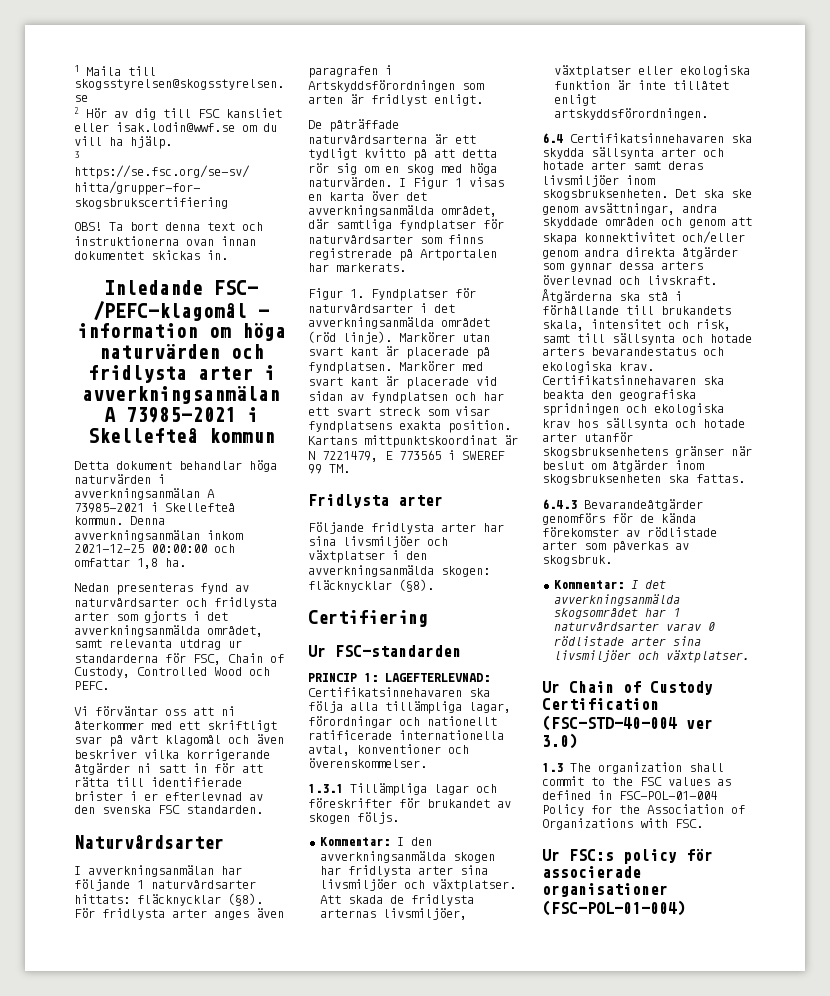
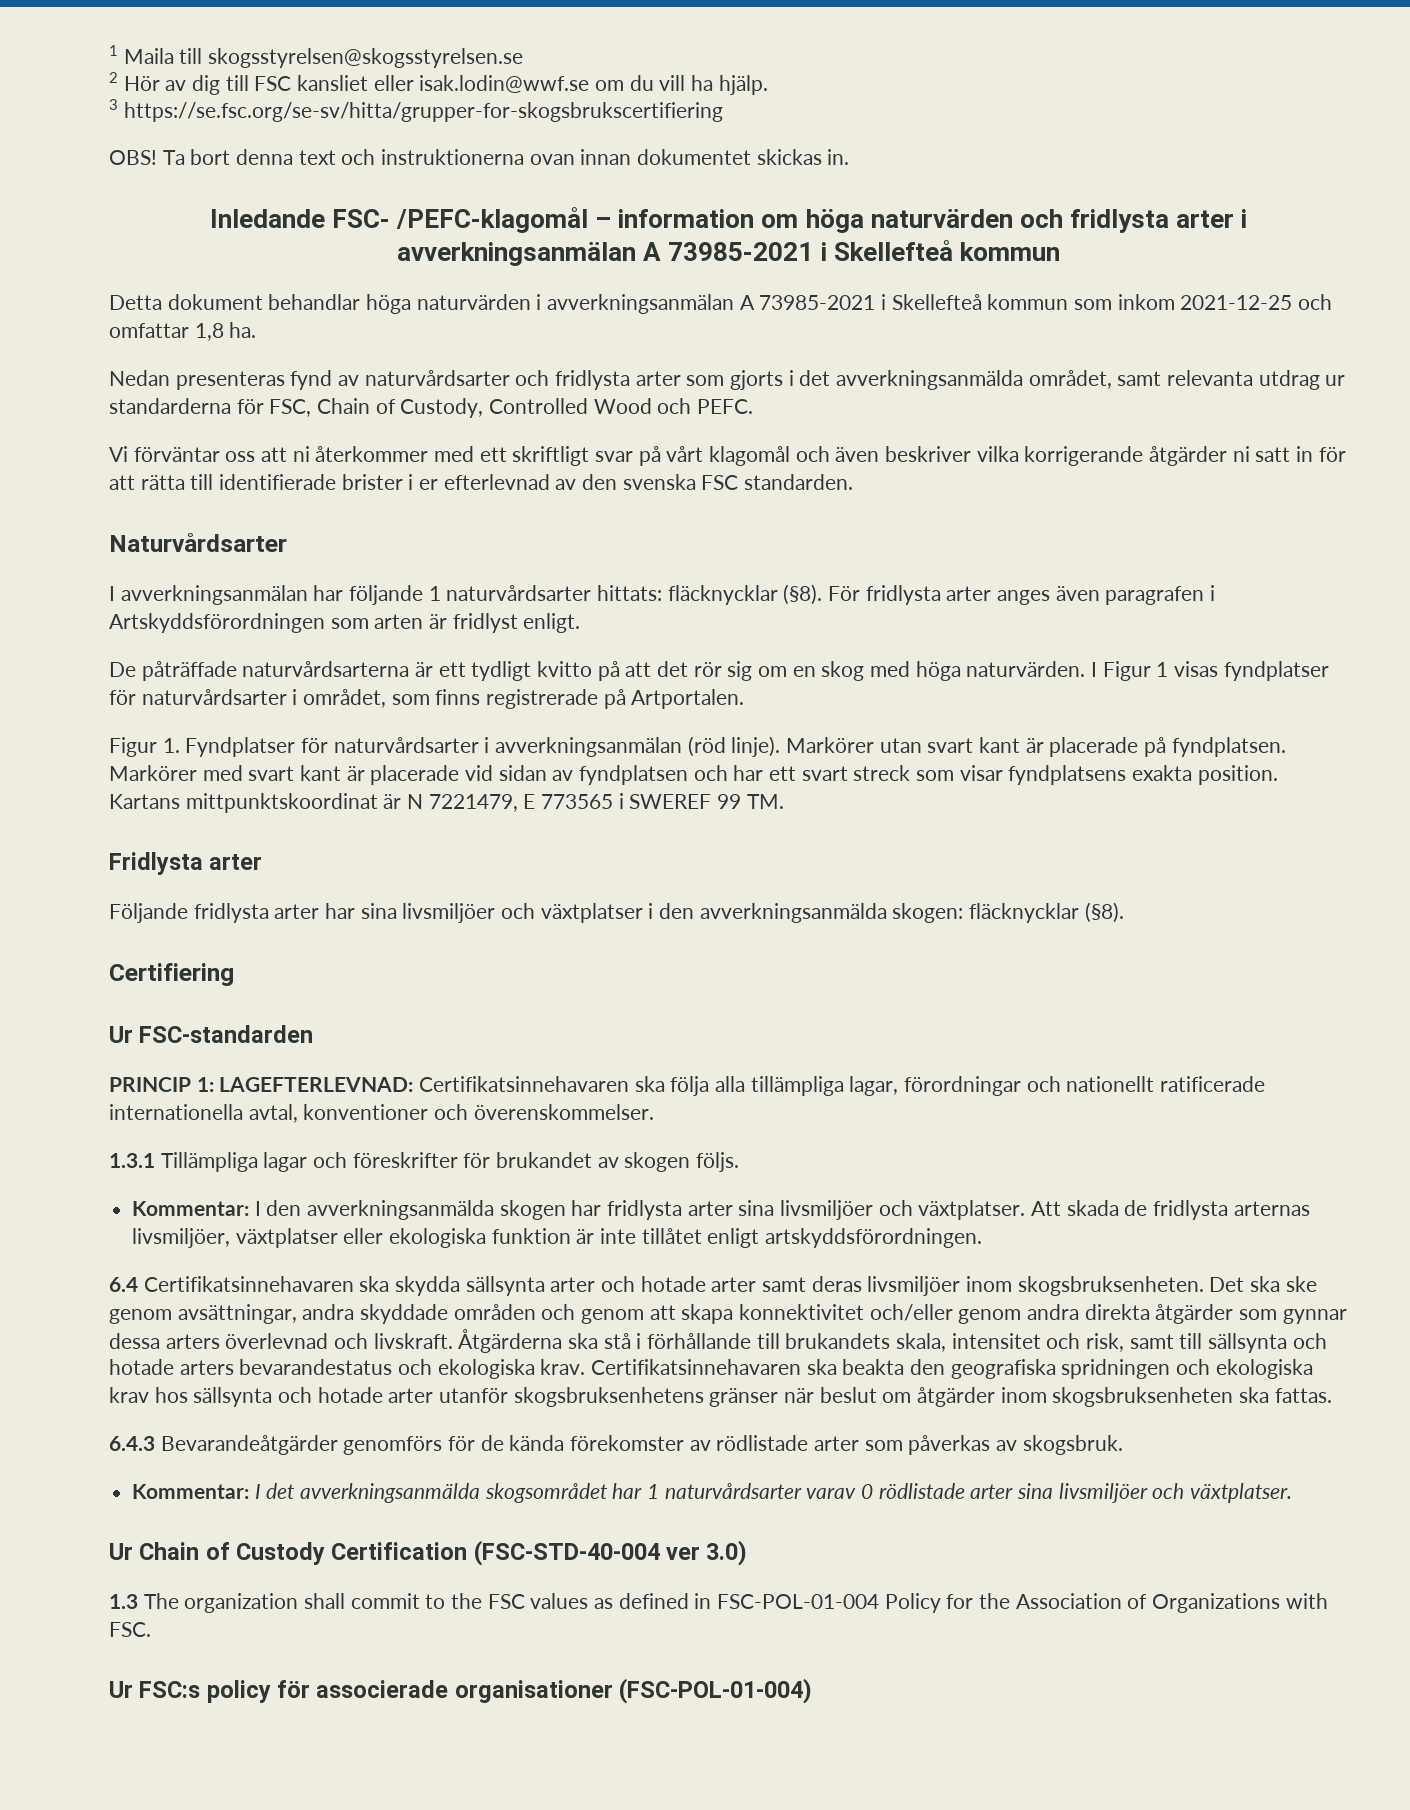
- Detta dokument behandlar höga naturvärden i avverkningsanmälan A 73985-2021 i Skellefteå kommun. Denna avverkningsanmälan inkom 2021-12-25 00:00:00 och omfattar 1,8 ha.
+ Detta dokument behandlar höga naturvärden i avverkningsanmälan A 73985-2021 i Skellefteå kommun som inkom 2021-12-25 och omfattar 1,8 ha.
- De påträffade naturvårdsarterna är ett tydligt kvitto på att detta rör sig om en skog med höga naturvärden.
+ De påträffade naturvårdsarterna är ett tydligt kvitto på att det rör sig om en skog med höga naturvärden.
- I Figur 1 visas en karta över det avverkningsanmälda området, där samtliga fyndplatser för naturvårdsarter som finns registrerade på Artportalen har markerats.
+ I Figur 1 visas fyndplatser för naturvårdsarter i området, som finns registrerade på Artportalen.
- Figur 1. Fyndplatser för naturvårdsarter i det avverkningsanmälda området (röd linje).
+ Figur 1. Fyndplatser för naturvårdsarter i avverkningsanmälan (röd linje).

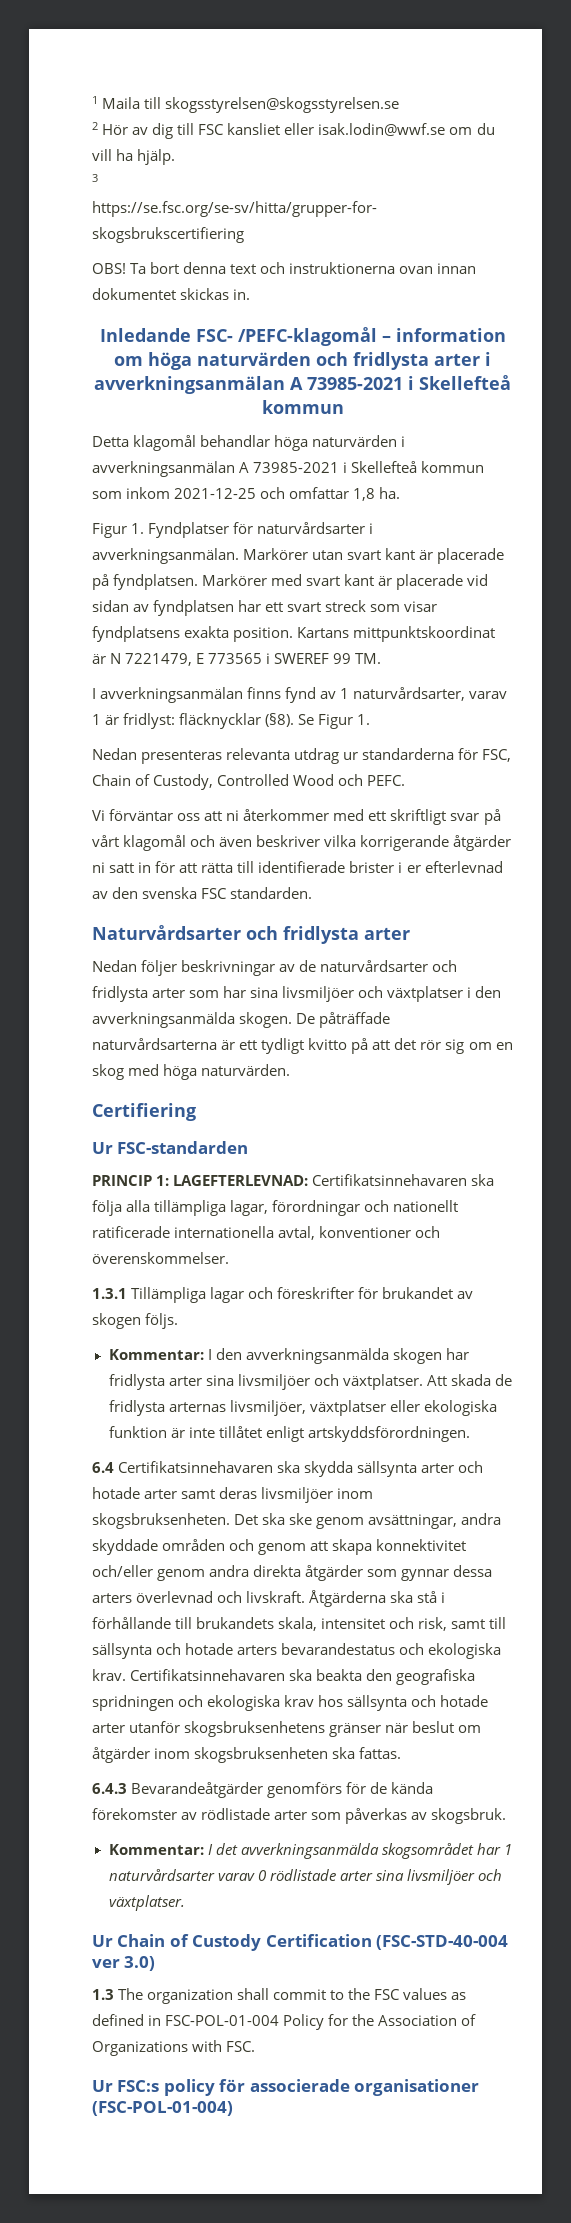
- Detta dokument behandlar höga naturvärden i avverkningsanmälan A 73985-2021 i Skellefteå kommun som inkom 2021-12-25 och omfattar 1,8 ha.
+ Detta klagomål behandlar höga naturvärden i avverkningsanmälan A 73985-2021 i Skellefteå kommun som inkom 2021-12-25 och omfattar 1,8 ha.
- Nedan presenteras fynd av naturvårdsarter och fridlysta arter som gjorts i det avverkningsanmälda området, samt relevanta utdrag ur standarderna för FSC, Chain of Custody, Controlled Wood och PEFC.
+ Figur 1. Fyndplatser för naturvårdsarter i avverkningsanmälan. Markörer utan svart kant är placerade på fyndplatsen. Markörer med svart kant är placerade vid sidan av fyndplatsen har ett svart streck som visar fyndplatsens exakta position. Kartans mittpunktskoordinat är N 7221479, E 773565 i SWEREF 99 TM.
+ I avverkningsanmälan finns fynd av 1 naturvårdsarter, varav 1 är fridlyst: fläcknycklar (§8). Se Figur 1.
+ Nedan presenteras relevanta utdrag ur standarderna för FSC, Chain of Custody, Controlled Wood och PEFC.
- Naturvårdsarter
- I avverkningsanmälan har följande 1 naturvårdsarter hittats: fläcknycklar (§8). För fridlysta arter anges även paragrafen i Artskyddsförordningen som arten är fridlyst enligt.
- De påträffade naturvårdsarterna är ett tydligt kvitto på att det rör sig om en skog med höga naturvärden. I Figur 1 visas fyndplatser för naturvårdsarter i området, som finns registrerade på Artportalen.
- Figur 1. Fyndplatser för naturvårdsarter i avverkningsanmälan (röd linje). Markörer utan svart kant är placerade på fyndplatsen. Markörer med svart kant är placerade vid sidan av fyndplatsen och har ett svart streck som visar fyndplatsens exakta position. Kartans mittpunktskoordinat är N 7221479, E 773565 i SWEREF 99 TM.
- Fridlysta arter
- Följande fridlysta arter har sina livsmiljöer och växtplatser i den avverkningsanmälda skogen: fläcknycklar (§8).
+ Naturvårdsarter och fridlysta arter
+ Nedan följer beskrivningar av de naturvårdsarter och fridlysta arter som har sina livsmiljöer och växtplatser i den avverkningsanmälda skogen. De påträffade naturvårdsarterna är ett tydligt kvitto på att det rör sig om en skog med höga naturvärden.

